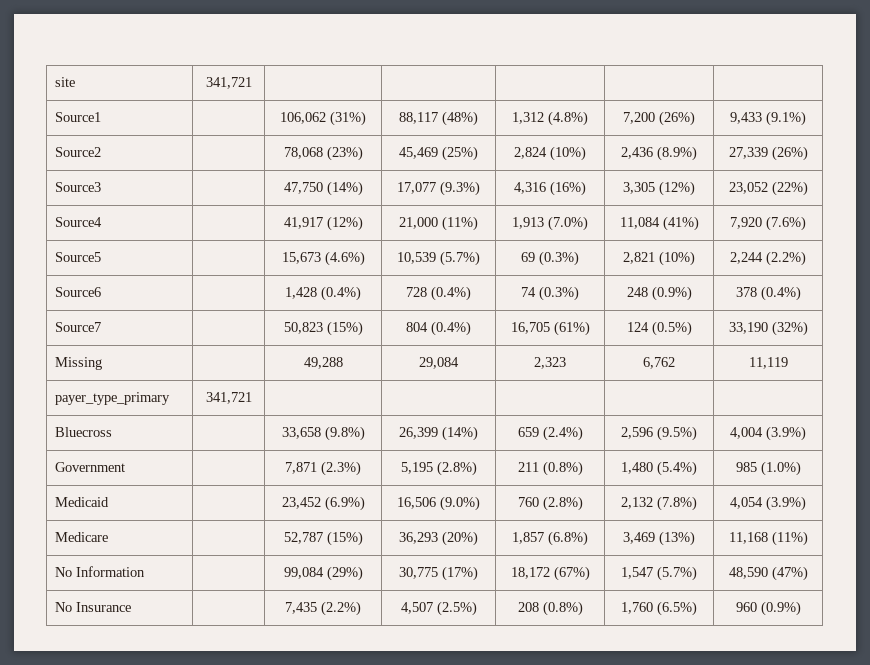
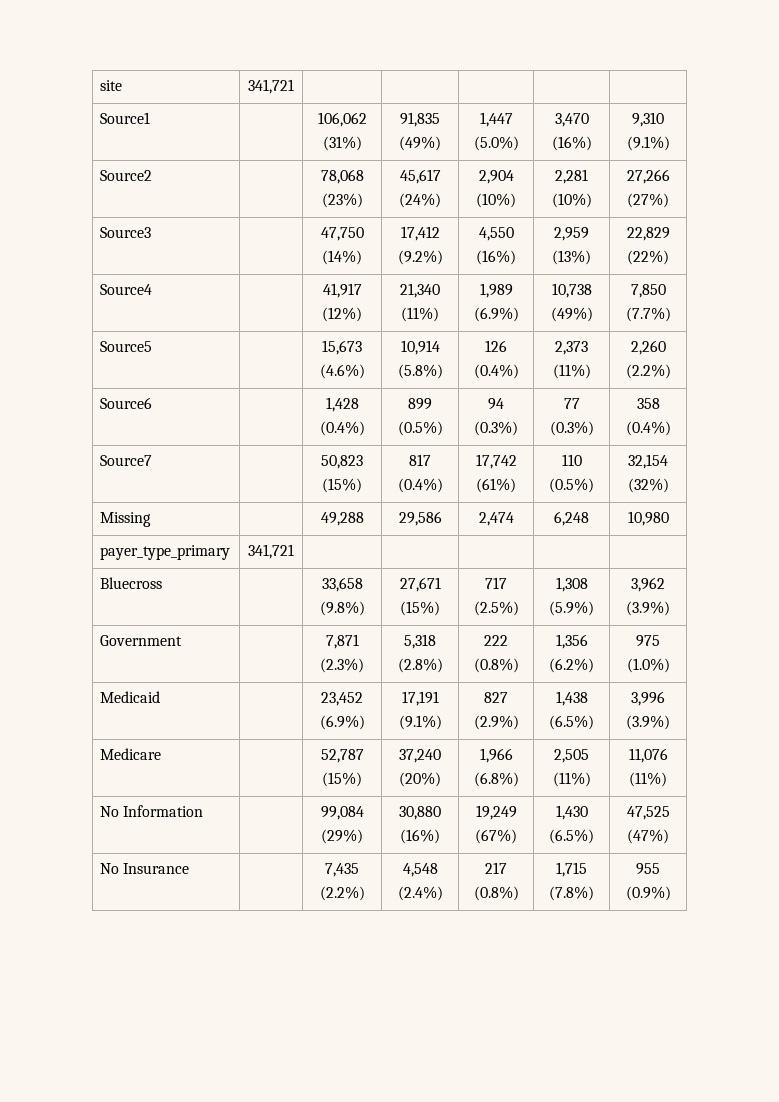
- Source1 | | 106,062 (31%) | 88,117 (48%) | 1,312 (4.8%) | 7,200 (26%) | 9,433 (9.1%)
- Source2 | | 78,068 (23%) | 45,469 (25%) | 2,824 (10%) | 2,436 (8.9%) | 27,339 (26%)
- Source3 | | 47,750 (14%) | 17,077 (9.3%) | 4,316 (16%) | 3,305 (12%) | 23,052 (22%)
+ Source1 | | 106,062 (31%) | 91,835 (49%) | 1,447 (5.0%) | 3,470 (16%) | 9,310 (9.1%)
+ Source2 | | 78,068 (23%) | 45,617 (24%) | 2,904 (10%) | 2,281 (10%) | 27,266 (27%)
+ Source3 | | 47,750 (14%) | 17,412 (9.2%) | 4,550 (16%) | 2,959 (13%) | 22,829 (22%)
- Source4 | | 41,917 (12%) | 21,000 (11%) | 1,913 (7.0%) | 11,084 (41%) | 7,920 (7.6%)
- Source5 | | 15,673 (4.6%) | 10,539 (5.7%) | 69 (0.3%) | 2,821 (10%) | 2,244 (2.2%)
- Source6 | | 1,428 (0.4%) | 728 (0.4%) | 74 (0.3%) | 248 (0.9%) | 378 (0.4%)
+ Source4 | | 41,917 (12%) | 21,340 (11%) | 1,989 (6.9%) | 10,738 (49%) | 7,850 (7.7%)
+ Source5 | | 15,673 (4.6%) | 10,914 (5.8%) | 126 (0.4%) | 2,373 (11%) | 2,260 (2.2%)
+ Source6 | | 1,428 (0.4%) | 899 (0.5%) | 94 (0.3%) | 77 (0.3%) | 358 (0.4%)
- Source7 | | 50,823 (15%) | 804 (0.4%) | 16,705 (61%) | 124 (0.5%) | 33,190 (32%)
+ Source7 | | 50,823 (15%) | 817 (0.4%) | 17,742 (61%) | 110 (0.5%) | 32,154 (32%)
- Missing | | 49,288 | 29,084 | 2,323 | 6,762 | 11,119
+ Missing | | 49,288 | 29,586 | 2,474 | 6,248 | 10,980
- Bluecross | | 33,658 (9.8%) | 26,399 (14%) | 659 (2.4%) | 2,596 (9.5%) | 4,004 (3.9%)
+ Bluecross | | 33,658 (9.8%) | 27,671 (15%) | 717 (2.5%) | 1,308 (5.9%) | 3,962 (3.9%)
- Government | | 7,871 (2.3%) | 5,195 (2.8%) | 211 (0.8%) | 1,480 (5.4%) | 985 (1.0%)
+ Government | | 7,871 (2.3%) | 5,318 (2.8%) | 222 (0.8%) | 1,356 (6.2%) | 975 (1.0%)
- Medicaid | | 23,452 (6.9%) | 16,506 (9.0%) | 760 (2.8%) | 2,132 (7.8%) | 4,054 (3.9%)
+ Medicaid | | 23,452 (6.9%) | 17,191 (9.1%) | 827 (2.9%) | 1,438 (6.5%) | 3,996 (3.9%)
- Medicare | | 52,787 (15%) | 36,293 (20%) | 1,857 (6.8%) | 3,469 (13%) | 11,168 (11%)
+ Medicare | | 52,787 (15%) | 37,240 (20%) | 1,966 (6.8%) | 2,505 (11%) | 11,076 (11%)
- No Information | | 99,084 (29%) | 30,775 (17%) | 18,172 (67%) | 1,547 (5.7%) | 48,590 (47%)
+ No Information | | 99,084 (29%) | 30,880 (16%) | 19,249 (67%) | 1,430 (6.5%) | 47,525 (47%)
- No Insurance | | 7,435 (2.2%) | 4,507 (2.5%) | 208 (0.8%) | 1,760 (6.5%) | 960 (0.9%)
+ No Insurance | | 7,435 (2.2%) | 4,548 (2.4%) | 217 (0.8%) | 1,715 (7.8%) | 955 (0.9%)

